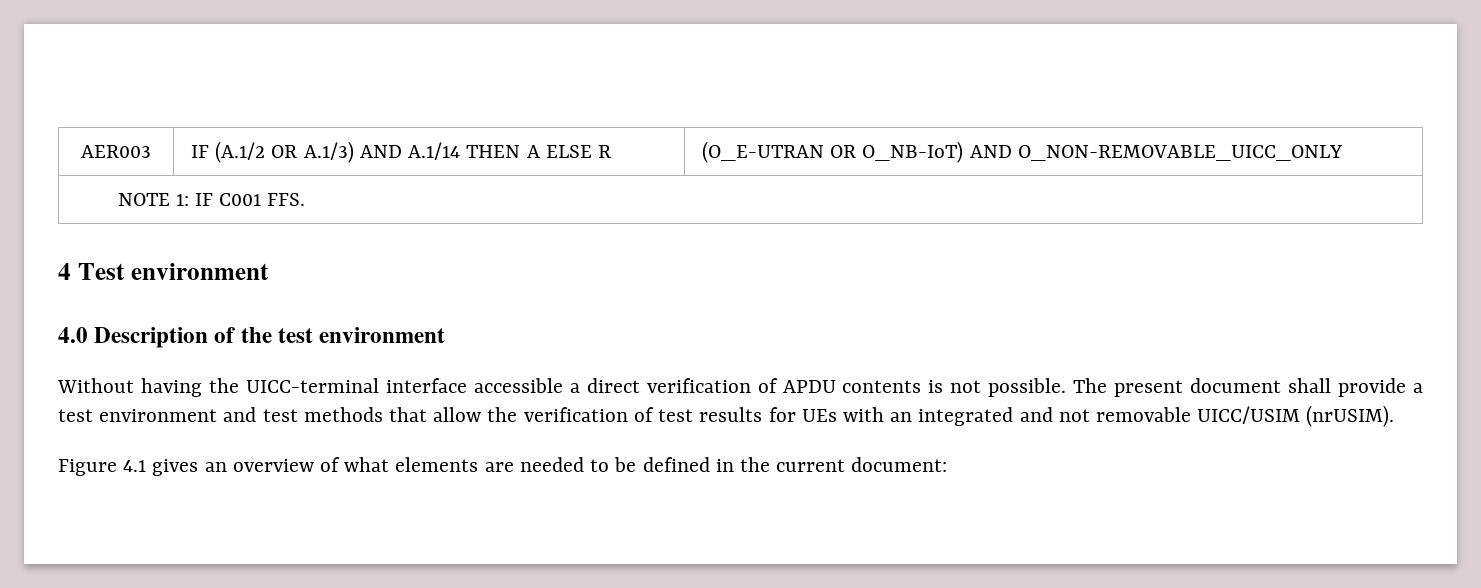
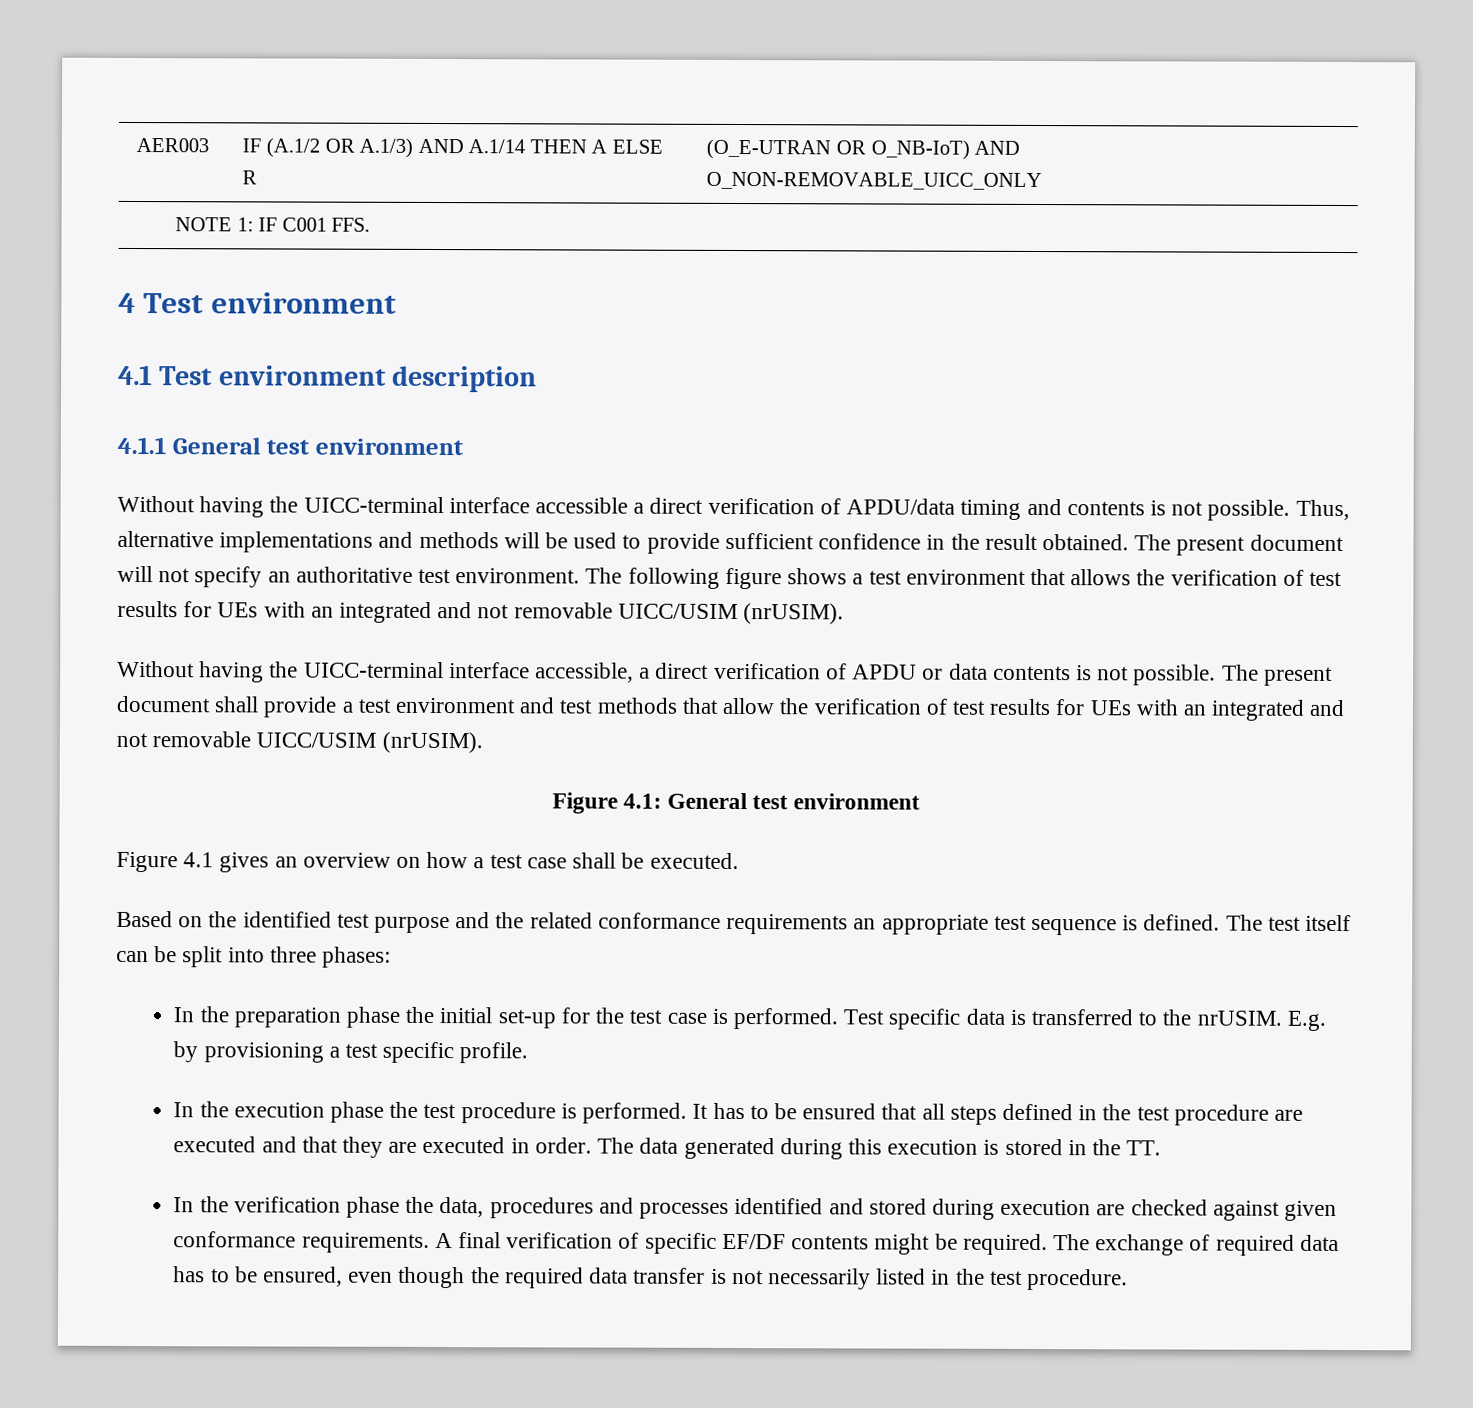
- 4.0 Description of the test environment
+ 4.1 Test environment description
+ 4.1.1 General test environment
- Without having the UICC-terminal interface accessible a direct verification of APDU contents is not possible.
+ Without having the UICC-terminal interface accessible a direct verification of APDU/data timing and contents is not possible. Thus, alternative implementations and methods will be used to provide sufficient confidence in the result obtained. The present document will not specify an authoritative test environment. The following figure shows a test environment that allows the verification of test results for UEs with an integrated and not removable UICC/USIM (nrUSIM).
+ Without having the UICC-terminal interface accessible, a direct verification of APDU or data contents is not possible.
+ Figure 4.1: General test environment
- Figure 4.1 gives an overview of what elements are needed to be defined in the current document:
+ Figure 4.1 gives an overview on how a test case shall be executed.
+ Based on the identified test purpose and the related conformance requirements an appropriate test sequence is defined. The test itself can be split into three phases:
+ In the preparation phase the initial set-up for the test case is performed. Test specific data is transferred to the nrUSIM. E.g. by provisioning a test specific profile.
+ In the execution phase the test procedure is performed. It has to be ensured that all steps defined in the test procedure are executed and that they are executed in order. The data generated during this execution is stored in the TT.
+ In the verification phase the data, procedures and processes identified and stored during execution are checked against given conformance requirements. A final verification of specific EF/DF contents might be required. The exchange of required data has to be ensured, even though the required data transfer is not necessarily listed in the test procedure.

